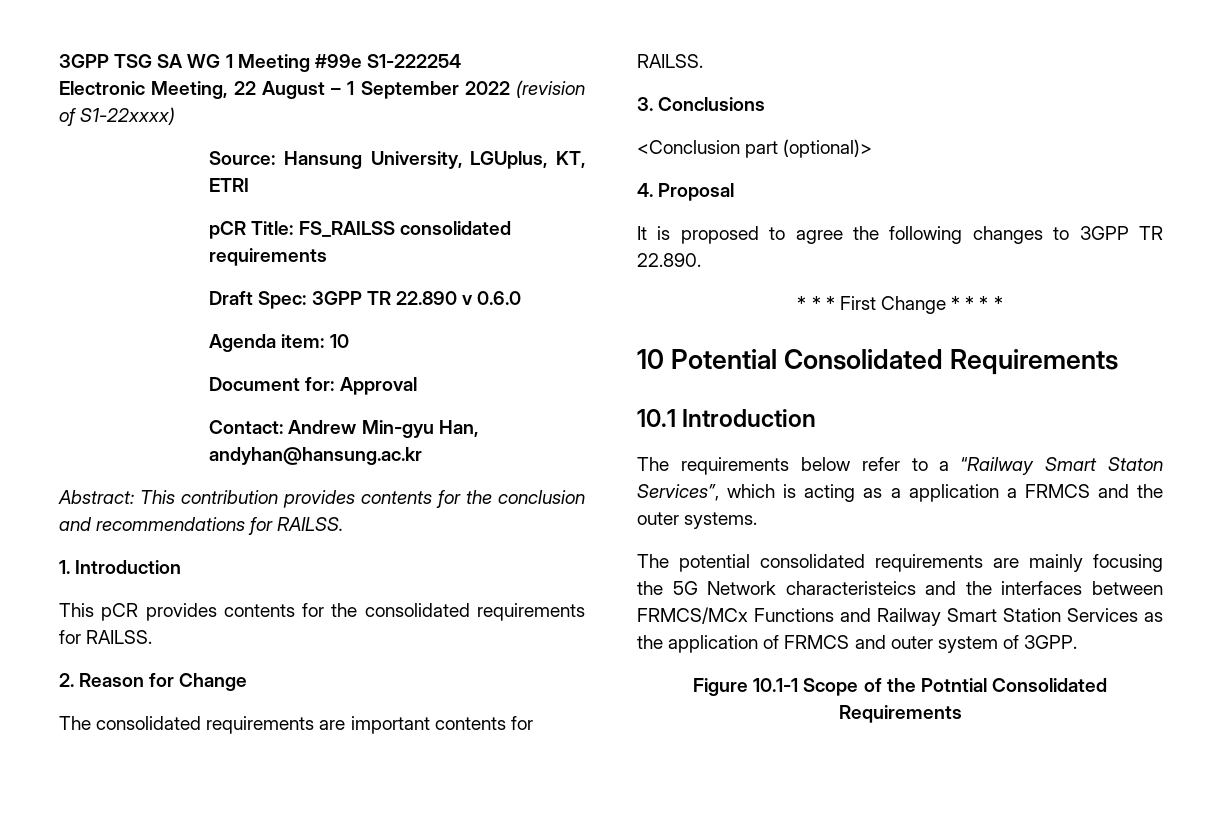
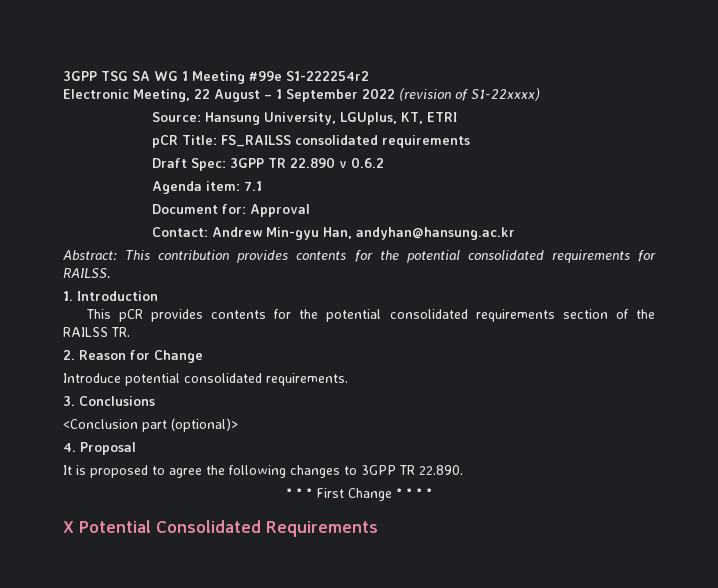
- 3GPP TSG SA WG 1 Meeting #99e S1-222254
+ 3GPP TSG SA WG 1 Meeting #99e S1-222254r2
- Draft Spec: 3GPP TR 22.890 v 0.6.0
+ Draft Spec: 3GPP TR 22.890 v 0.6.2
- Agenda item: 10
+ Agenda item: 7.1
- Abstract: This contribution provides contents for the conclusion and recommendations for RAILSS.
+ Abstract: This contribution provides contents for the potential consolidated requirements for RAILSS.
- This pCR provides contents for the consolidated requirements for RAILSS.
+ This pCR provides contents for the potential consolidated requirements section of the RAILSS TR.
- The consolidated requirements are important contents for RAILSS.
+ Introduce potential consolidated requirements.
- 10 Potential Consolidated Requirements
+ X Potential Consolidated Requirements
- 10.1 Introduction
- The requirements below refer to a “Railway Smart Staton Services”, which is acting as a application a FRMCS and the outer systems.
- The potential consolidated requirements are mainly focusing the 5G Network characteristeics and the interfaces between FRMCS/MCx Functions and Railway Smart Station Services as the application of FRMCS and outer system of 3GPP.
- Figure 10.1-1 Scope of the Potntial Consolidated Requirements

